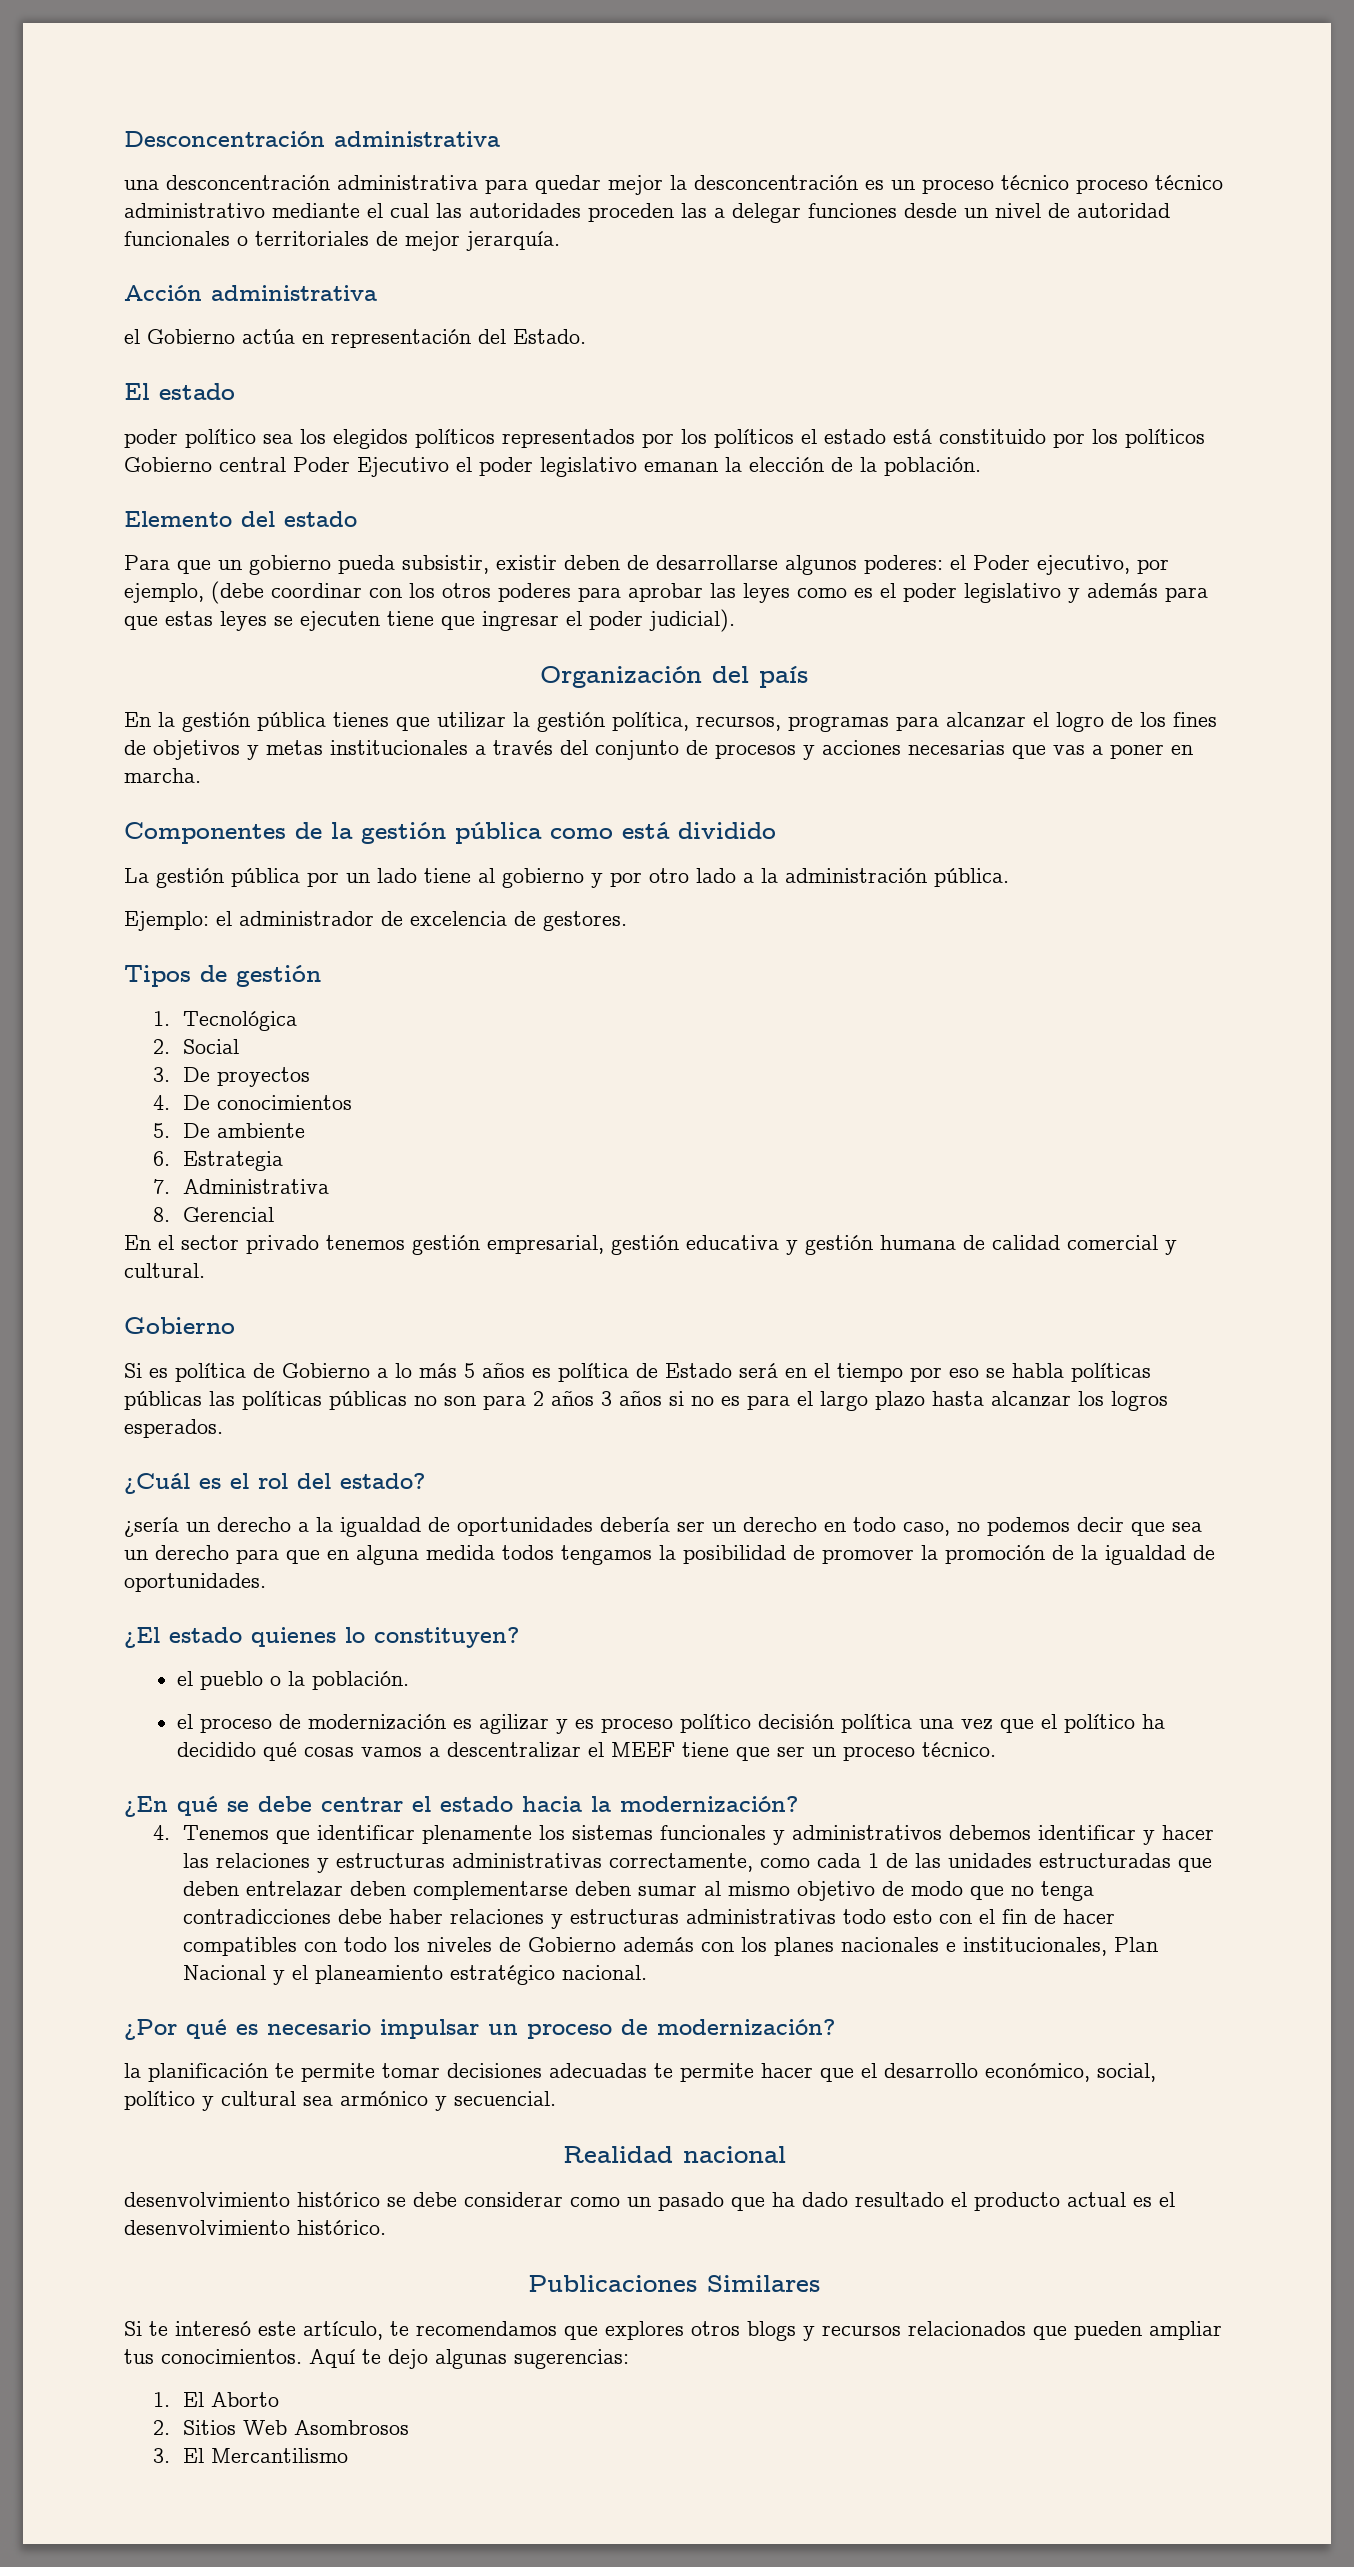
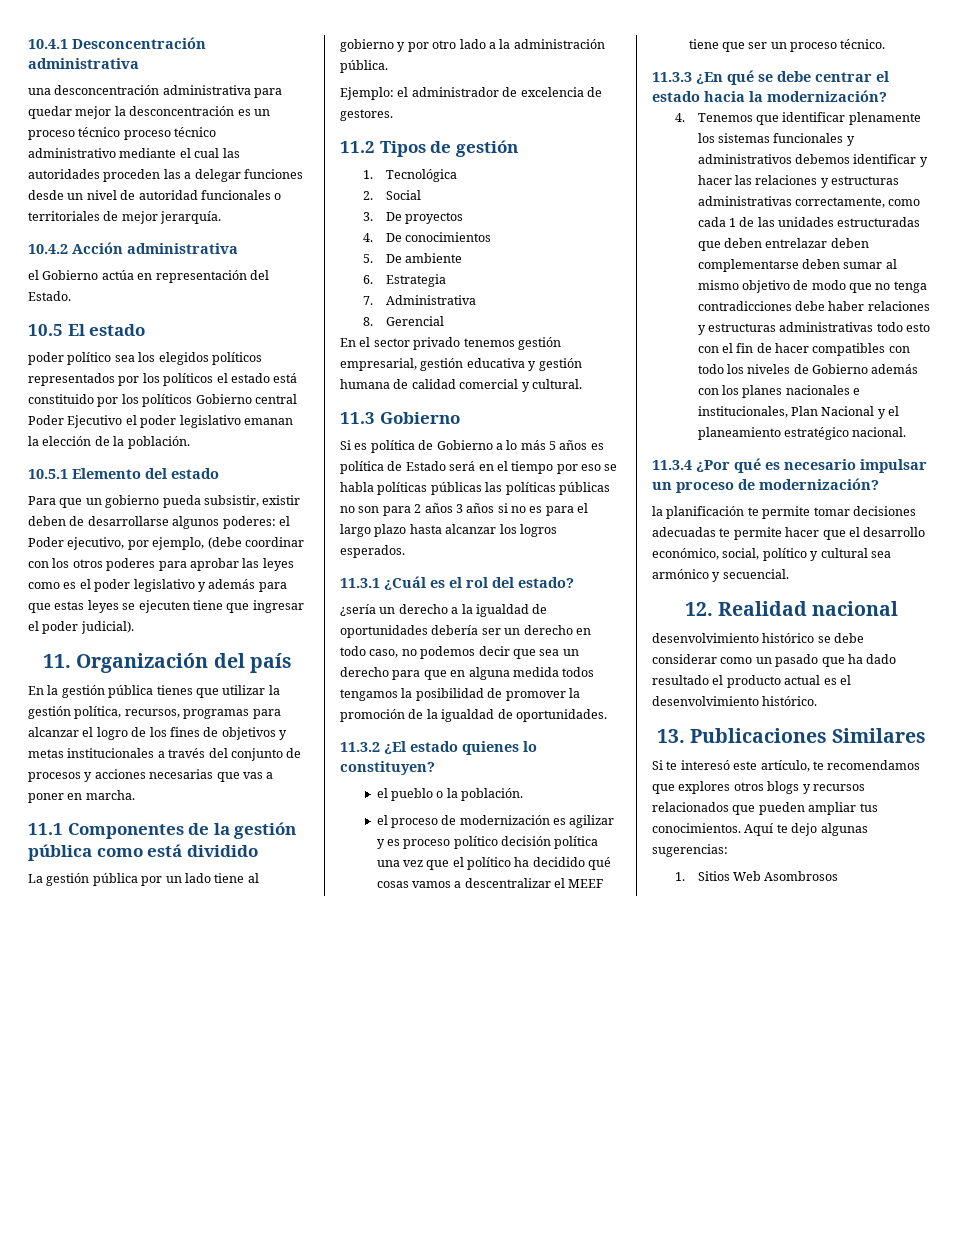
- Desconcentración administrativa
+ 10.4.1 Desconcentración administrativa
- Acción administrativa
+ 10.4.2 Acción administrativa
- El estado
+ 10.5 El estado
- Elemento del estado
+ 10.5.1 Elemento del estado
- Organización del país
+ 11. Organización del país
- Componentes de la gestión pública como está dividido
+ 11.1 Componentes de la gestión pública como está dividido
- Tipos de gestión
+ 11.2 Tipos de gestión
  En el sector privado tenemos gestión empresarial, gestión educativa y gestión humana de calidad comercial y cultural.
- Gobierno
+ 11.3 Gobierno
- ¿Cuál es el rol del estado?
+ 11.3.1 ¿Cuál es el rol del estado?
- ¿El estado quienes lo constituyen?
+ 11.3.2 ¿El estado quienes lo constituyen?
- ¿En qué se debe centrar el estado hacia la modernización?
+ 11.3.3 ¿En qué se debe centrar el estado hacia la modernización?
- ¿Por qué es necesario impulsar un proceso de modernización?
+ 11.3.4 ¿Por qué es necesario impulsar un proceso de modernización?
- Realidad nacional
+ 12. Realidad nacional
- Publicaciones Similares
+ 13. Publicaciones Similares
- 1. El Aborto
- 2. Sitios Web Asombrosos
+ 1. Sitios Web Asombrosos
- 3. El Mercantilismo

